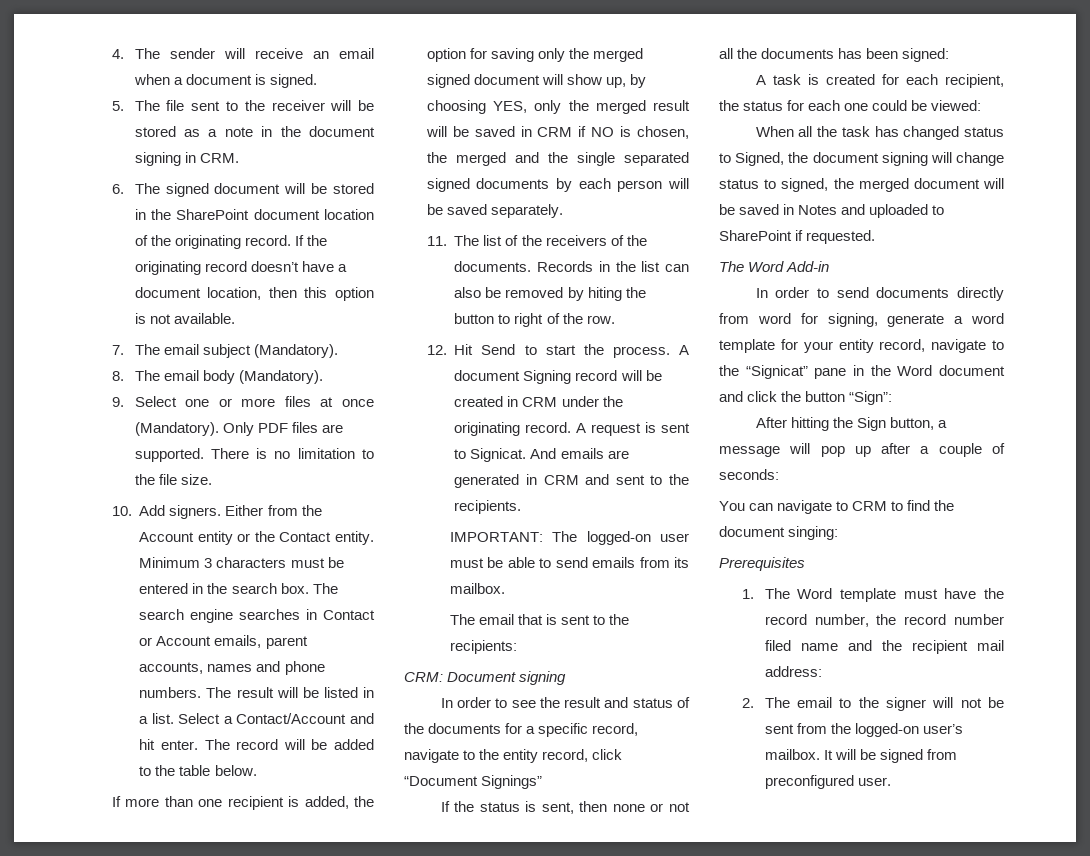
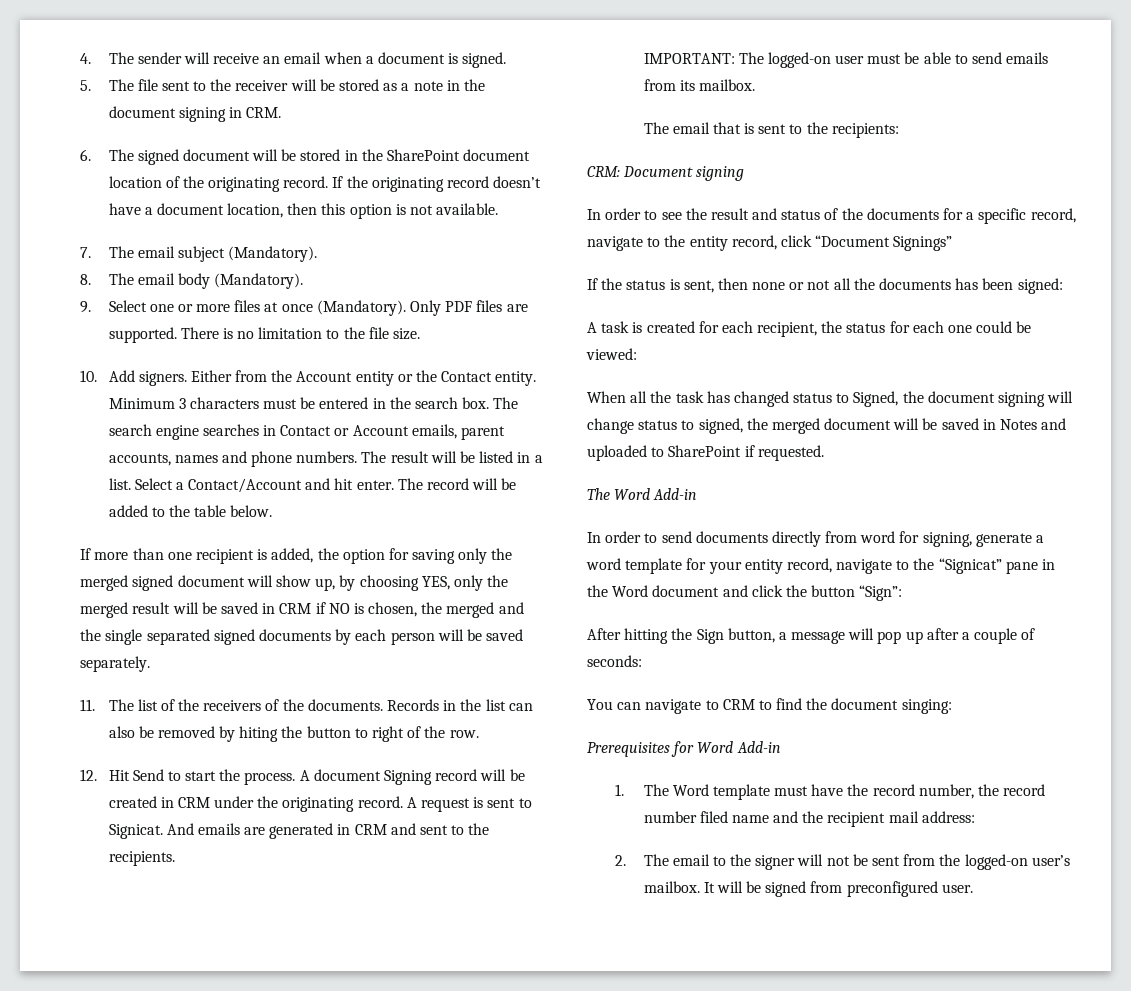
- Prerequisites
+ Prerequisites for Word Add-in

